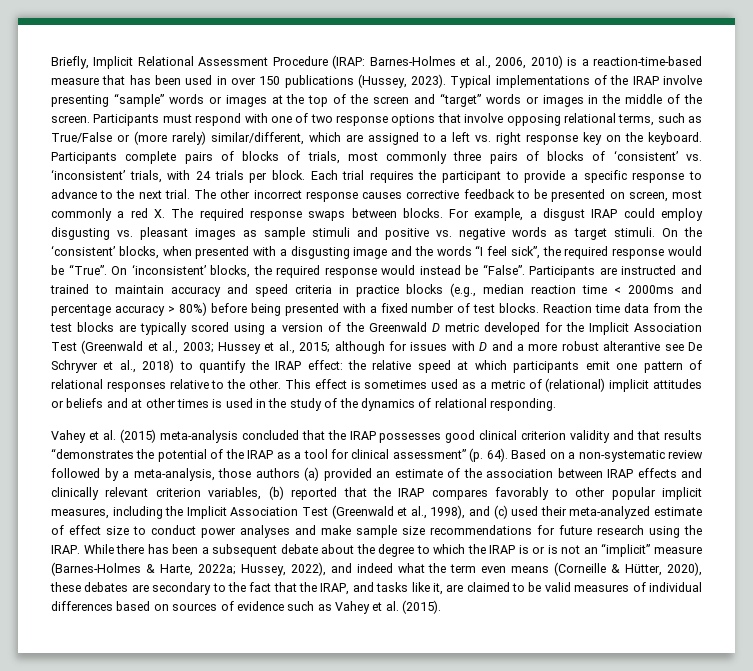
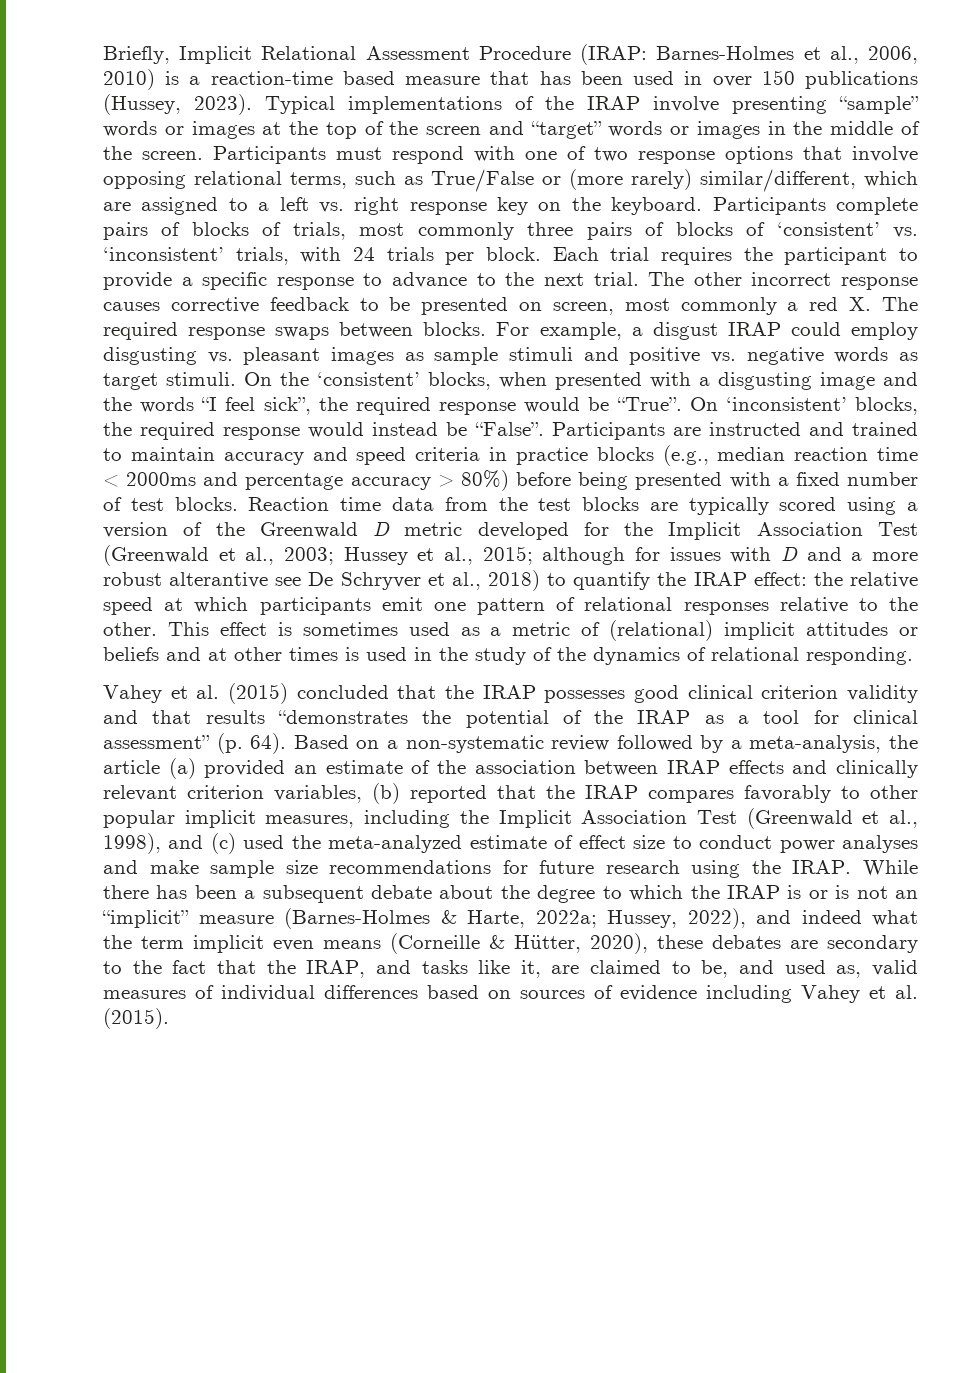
- Briefly, Implicit Relational Assessment Procedure (IRAP: Barnes-Holmes et al., 2006, 2010) is a reaction-time-based measure that has been used in over 150 publications (Hussey, 2023).
+ Briefly, Implicit Relational Assessment Procedure (IRAP: Barnes-Holmes et al., 2006, 2010) is a reaction-time based measure that has been used in over 150 publications (Hussey, 2023).
- Vahey et al. (2015) meta-analysis concluded that the IRAP possesses good clinical criterion validity and that results “demonstrates the potential of the IRAP as a tool for clinical assessment” (p. 64).
+ Vahey et al. (2015) concluded that the IRAP possesses good clinical criterion validity and that results “demonstrates the potential of the IRAP as a tool for clinical assessment” (p. 64).
- Based on a non-systematic review followed by a meta-analysis, those authors (a) provided an estimate of the association between IRAP effects and clinically relevant criterion variables, (b) reported that the IRAP compares favorably to other popular implicit measures, including the Implicit Association Test (Greenwald et al., 1998), and (c) used their meta-analyzed estimate of effect size to conduct power analyses and make sample size recommendations for future research using the IRAP.
+ Based on a non-systematic review followed by a meta-analysis, the article (a) provided an estimate of the association between IRAP effects and clinically relevant criterion variables, (b) reported that the IRAP compares favorably to other popular implicit measures, including the Implicit Association Test (Greenwald et al., 1998), and (c) used the meta-analyzed estimate of effect size to conduct power analyses and make sample size recommendations for future research using the IRAP.
- Hussey, 2022), and indeed what the term even means (Corneille & Hütter, 2020), these debates are secondary to the fact that the IRAP, and tasks like it, are claimed to be valid measures of individual differences based on sources of evidence such as Vahey et al. (2015).
+ Hussey, 2022), and indeed what the term implicit even means (Corneille & Hütter, 2020), these debates are secondary to the fact that the IRAP, and tasks like it, are claimed to be, and used as, valid measures of individual differences based on sources of evidence including Vahey et al. (2015).

